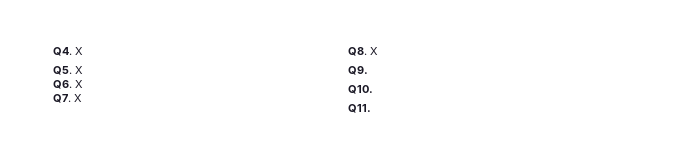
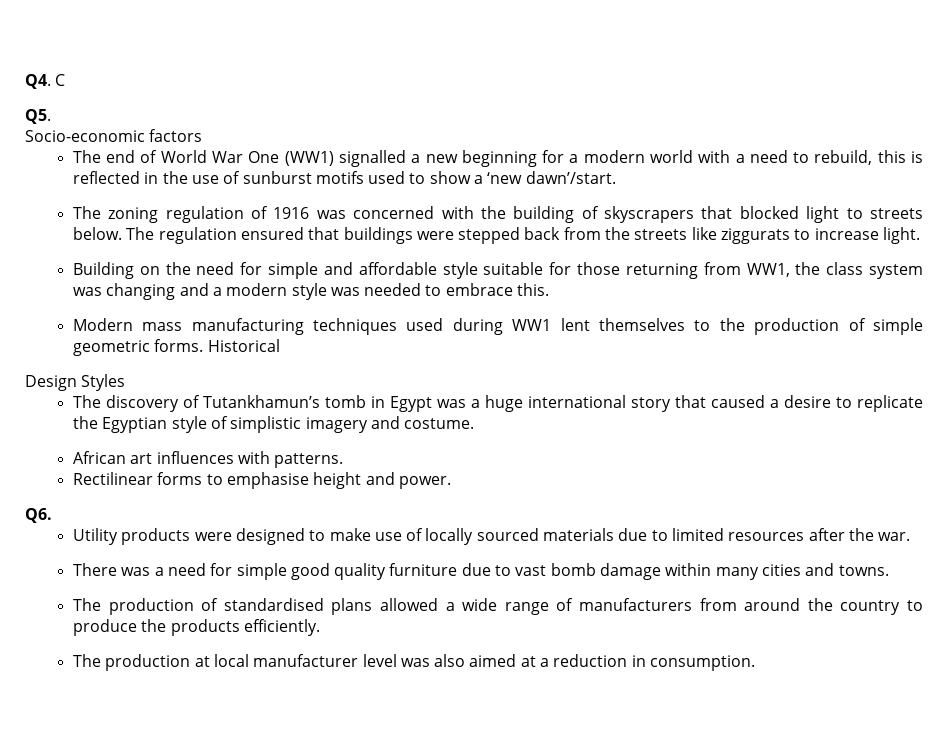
- Q4. X
+ Q4. C
- Q5. X
- Q6. X
- Q7. X
- Q8. X
- Q9.
- Q10.
- Q11.
+ Q5.
+ Socio-economic factors
+ The end of World War One (WW1) signalled a new beginning for a modern world with a need to rebuild, this is reflected in the use of sunburst motifs used to show a ‘new dawn’/start.
+ The zoning regulation of 1916 was concerned with the building of skyscrapers that blocked light to streets below. The regulation ensured that buildings were stepped back from the streets like ziggurats to increase light.
+ Building on the need for simple and affordable style suitable for those returning from WW1, the class system was changing and a modern style was needed to embrace this.
+ Modern mass manufacturing techniques used during WW1 lent themselves to the production of simple geometric forms. Historical
+ Design Styles
+ The discovery of Tutankhamun’s tomb in Egypt was a huge international story that caused a desire to replicate the Egyptian style of simplistic imagery and costume.
+ African art influences with patterns.
+ Rectilinear forms to emphasise height and power.
+ Q6.
+ Utility products were designed to make use of locally sourced materials due to limited resources after the war.
+ There was a need for simple good quality furniture due to vast bomb damage within many cities and towns.
+ The production of standardised plans allowed a wide range of manufacturers from around the country to produce the products efficiently.
+ The production at local manufacturer level was also aimed at a reduction in consumption.

